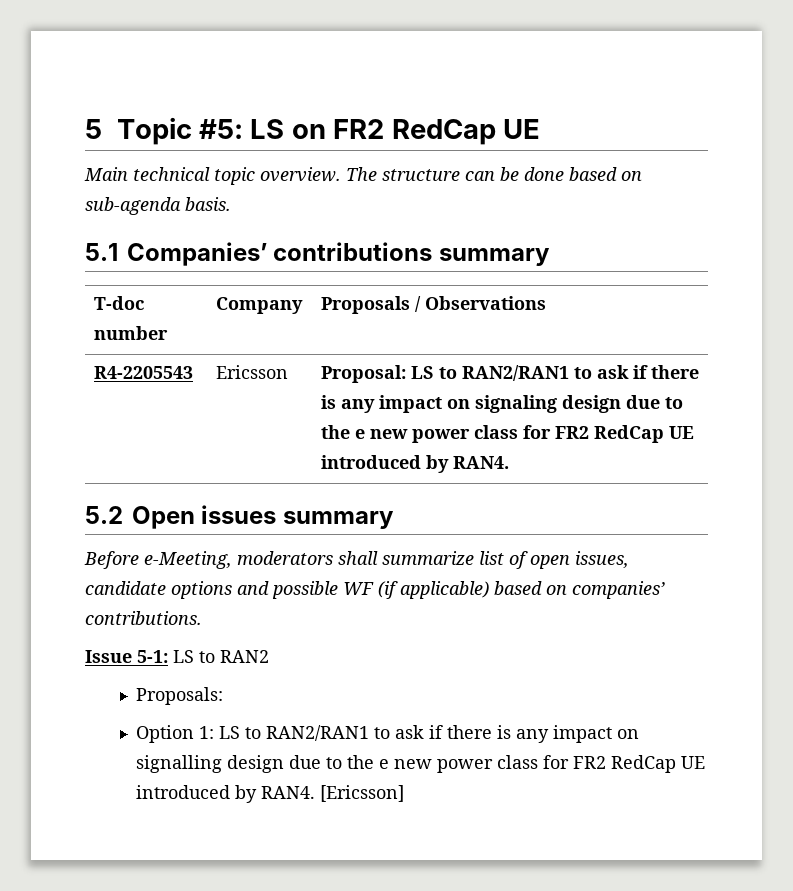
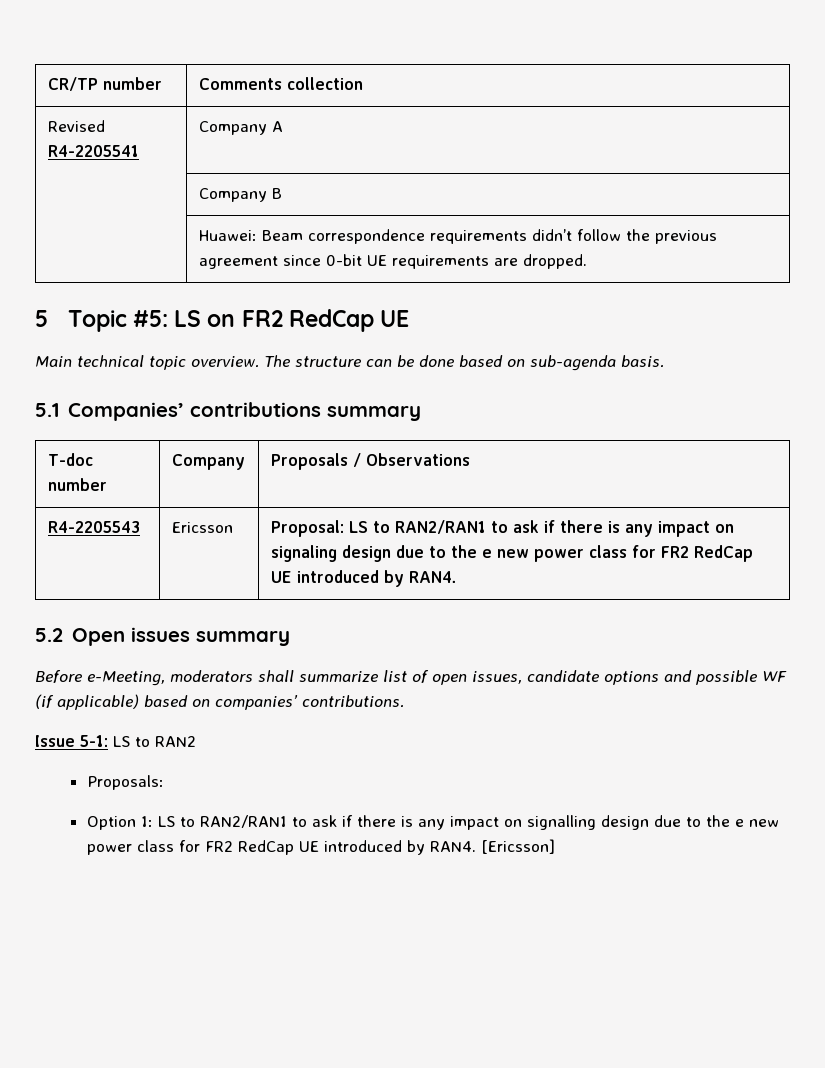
+ CR/TP number | Comments collection
+ Revised R4-2205541 | Company A
+ | Company B
+ | Huawei: Beam correspondence requirements didn’t follow the previous agreement since 0-bit UE requirements are dropped.

